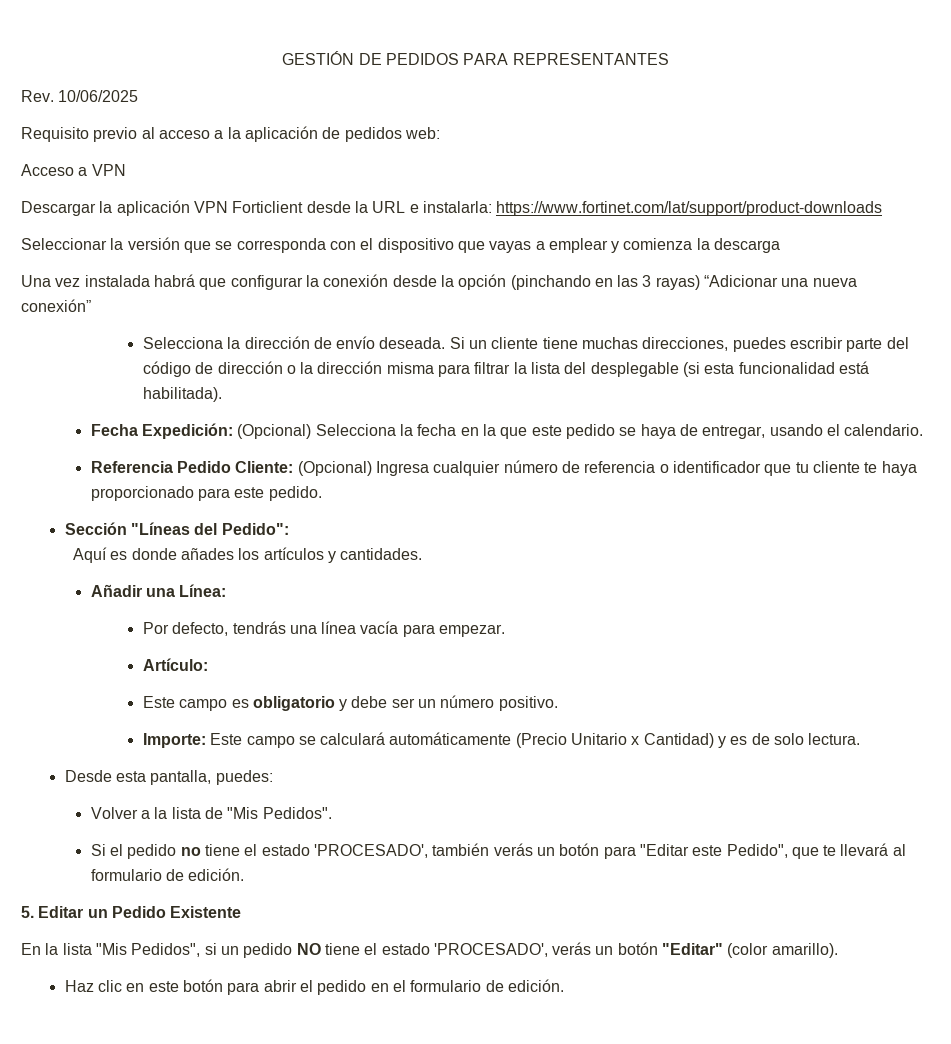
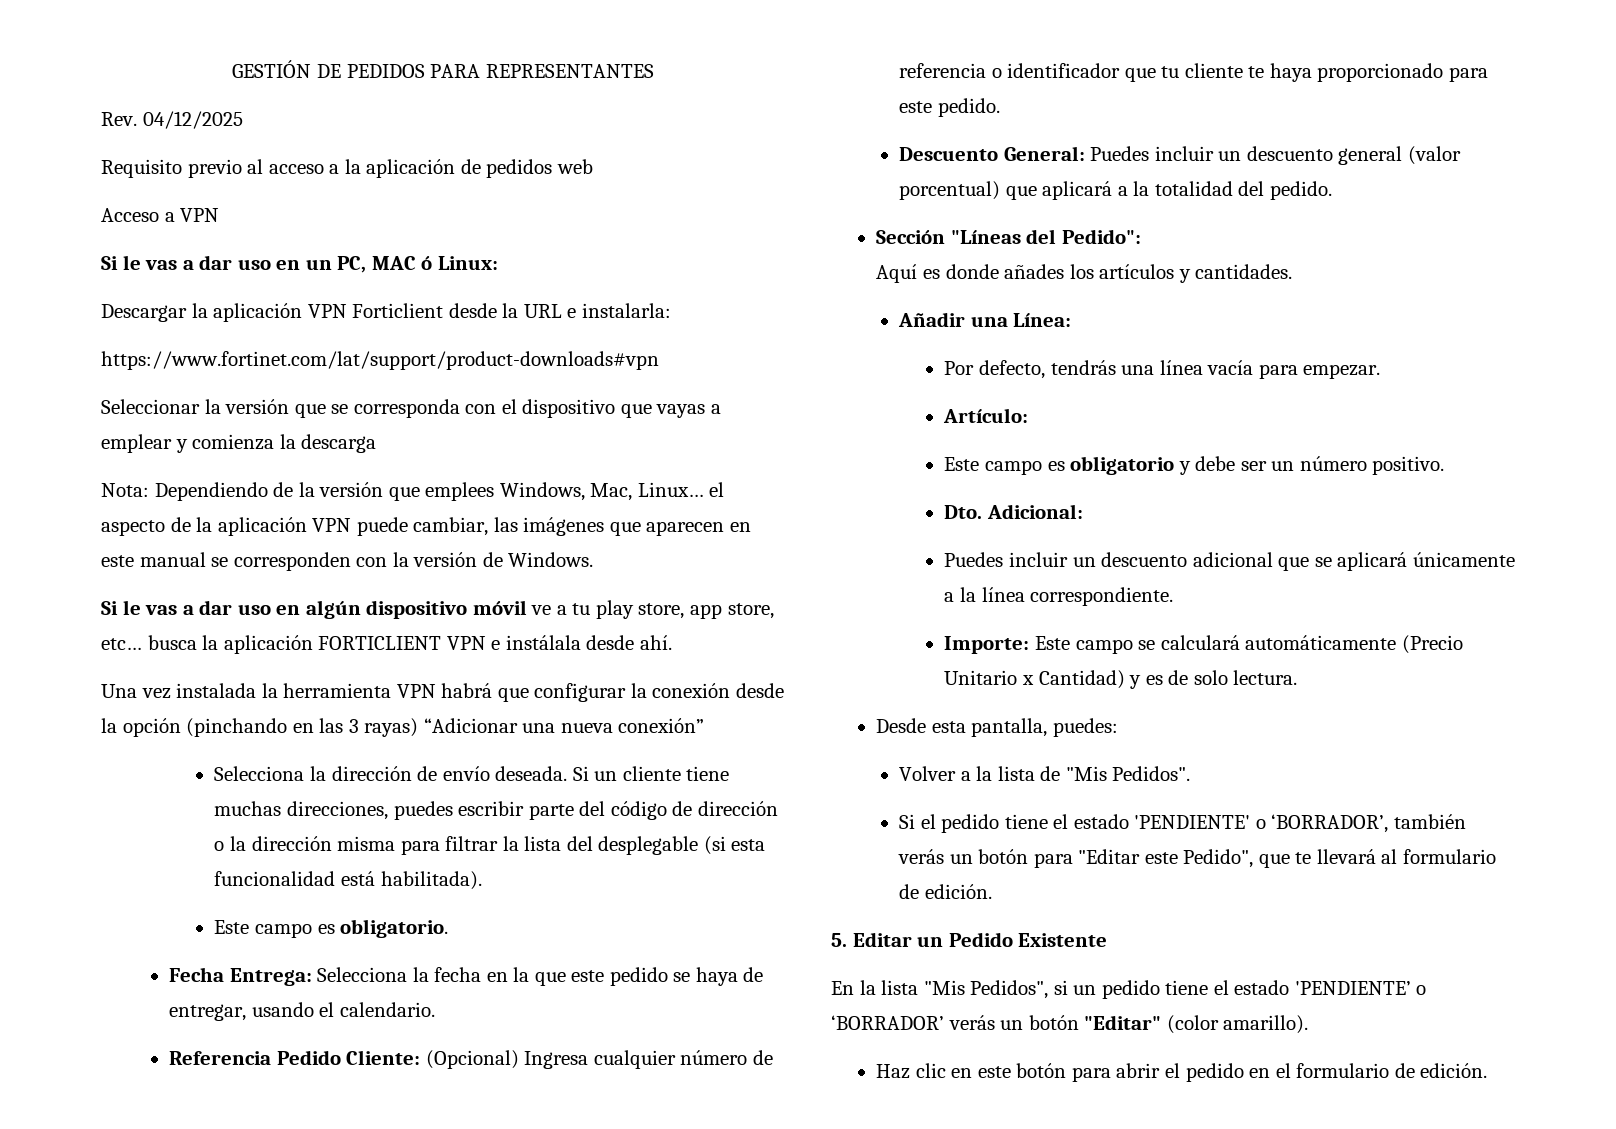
- Rev. 10/06/2025
+ Rev. 04/12/2025
- Requisito previo al acceso a la aplicación de pedidos web:
+ Requisito previo al acceso a la aplicación de pedidos web
+ Si le vas a dar uso en un PC, MAC ó Linux:
- Descargar la aplicación VPN Forticlient desde la URL e instalarla: https://www.fortinet.com/lat/support/product-downloads
+ Descargar la aplicación VPN Forticlient desde la URL e instalarla:
+ https://www.fortinet.com/lat/support/product-downloads#vpn
+ Nota: Dependiendo de la versión que emplees Windows, Mac, Linux… el aspecto de la aplicación VPN puede cambiar, las imágenes que aparecen en este manual se corresponden con la versión de Windows.
+ Si le vas a dar uso en algún dispositivo móvil ve a tu play store, app store, etc… busca la aplicación FORTICLIENT VPN e instálala desde ahí.
- Una vez instalada habrá que configurar la conexión desde la opción (pinchando en las 3 rayas) “Adicionar una nueva conexión”
+ Una vez instalada la herramienta VPN habrá que configurar la conexión desde la opción (pinchando en las 3 rayas) “Adicionar una nueva conexión”
+ Este campo es obligatorio.
- Fecha Expedición: (Opcional) Selecciona la fecha en la que este pedido se haya de entregar, usando el calendario.
+ Fecha Entrega: Selecciona la fecha en la que este pedido se haya de entregar, usando el calendario.
+ Descuento General: Puedes incluir un descuento general (valor porcentual) que aplicará a la totalidad del pedido.
+ Dto. Adicional:
+ Puedes incluir un descuento adicional que se aplicará únicamente a la línea correspondiente.
- Si el pedido no tiene el estado 'PROCESADO', también verás un botón para "Editar este Pedido", que te llevará al formulario de edición.
+ Si el pedido tiene el estado 'PENDIENTE' o ‘BORRADOR’, también verás un botón para "Editar este Pedido", que te llevará al formulario de edición.
- En la lista "Mis Pedidos", si un pedido NO tiene el estado 'PROCESADO', verás un botón "Editar" (color amarillo).
+ En la lista "Mis Pedidos", si un pedido tiene el estado 'PENDIENTE’ o ‘BORRADOR’ verás un botón "Editar" (color amarillo).

